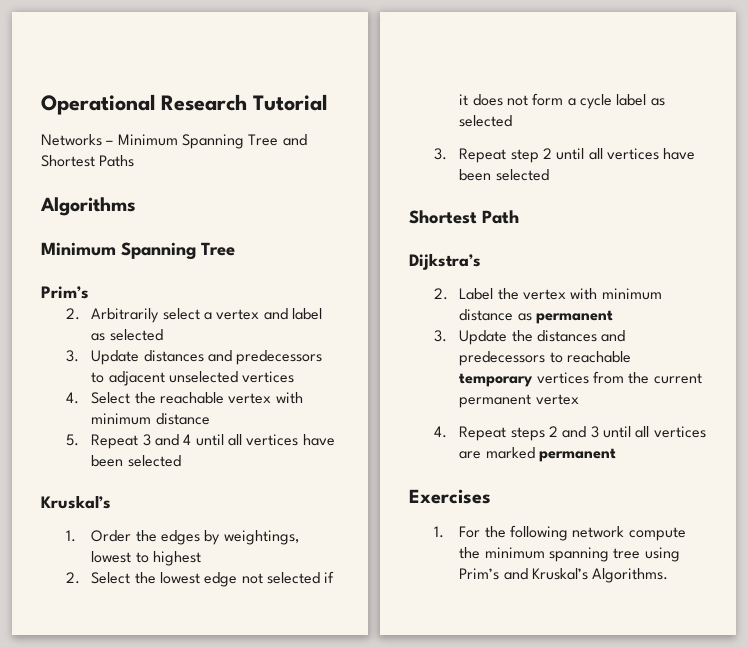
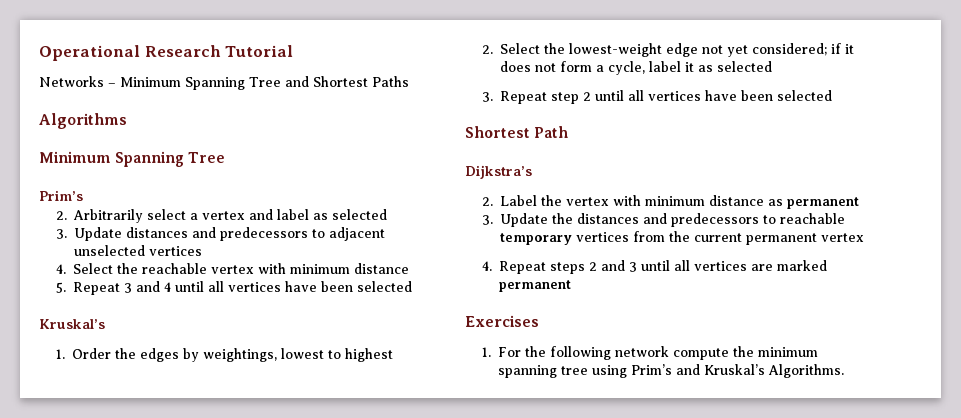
- 2. Select the lowest edge not selected if it does not form a cycle label as selected
+ 2. Select the lowest-weight edge not yet considered; if it does not form a cycle, label it as selected

